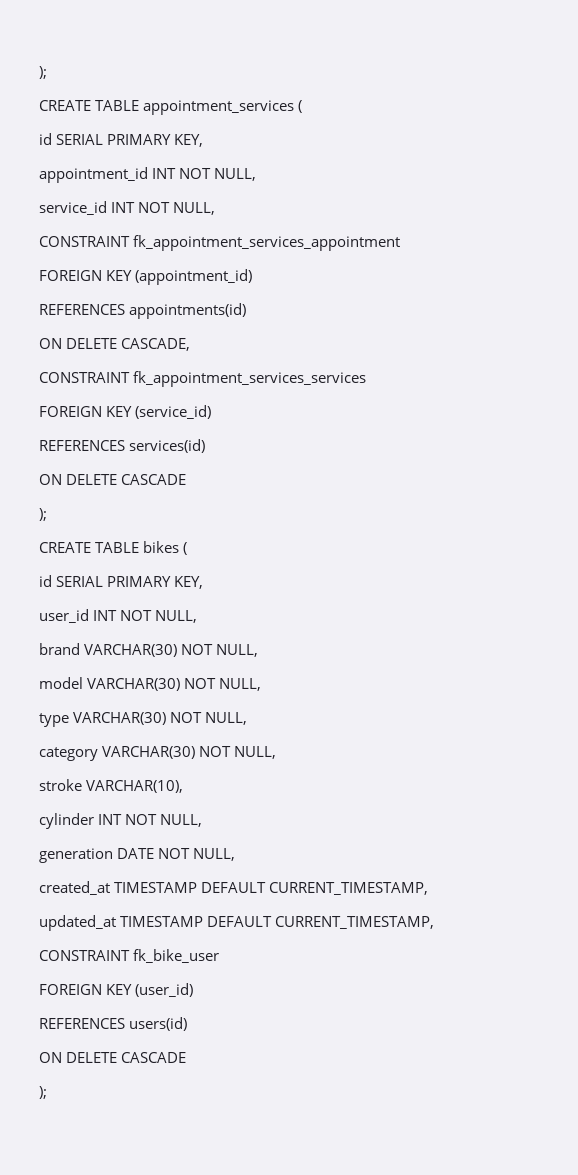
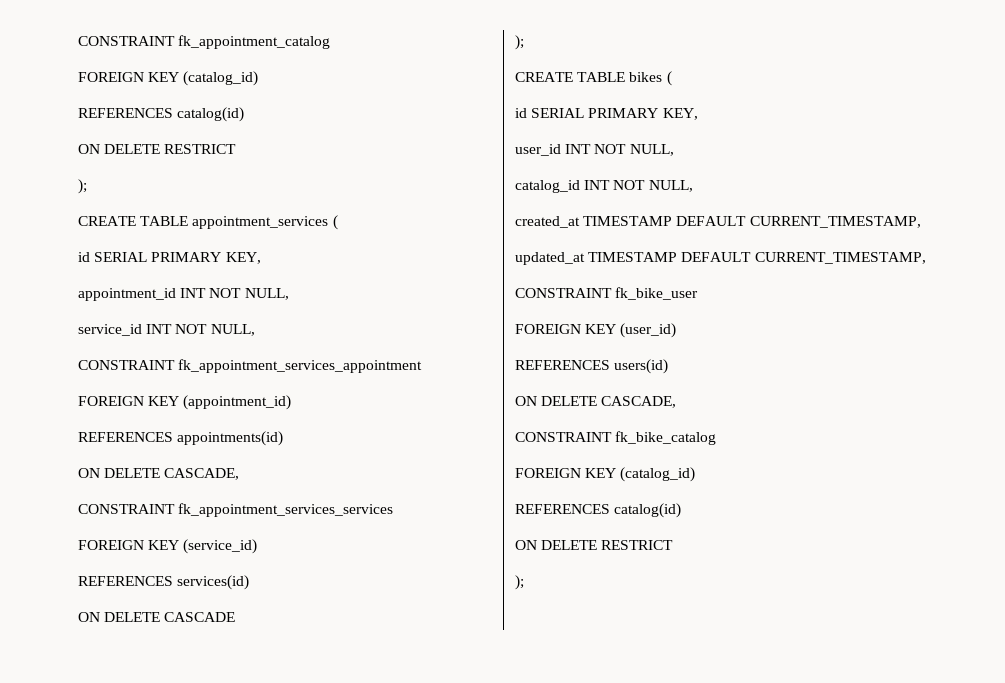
+ CONSTRAINT fk_appointment_catalog
+ FOREIGN KEY (catalog_id)
+ REFERENCES catalog(id)
+ ON DELETE RESTRICT
- brand VARCHAR(30) NOT NULL,
- model VARCHAR(30) NOT NULL,
- type VARCHAR(30) NOT NULL,
- category VARCHAR(30) NOT NULL,
- stroke VARCHAR(10),
- cylinder INT NOT NULL,
- generation DATE NOT NULL,
+ catalog_id INT NOT NULL,
  REFERENCES users(id)
- ON DELETE CASCADE
+ ON DELETE CASCADE,
+ CONSTRAINT fk_bike_catalog
+ FOREIGN KEY (catalog_id)
+ REFERENCES catalog(id)
+ ON DELETE RESTRICT

